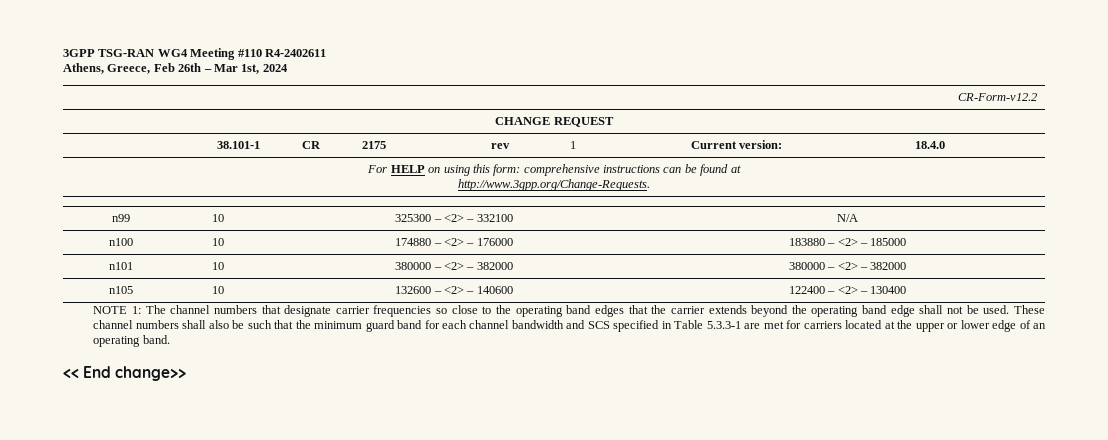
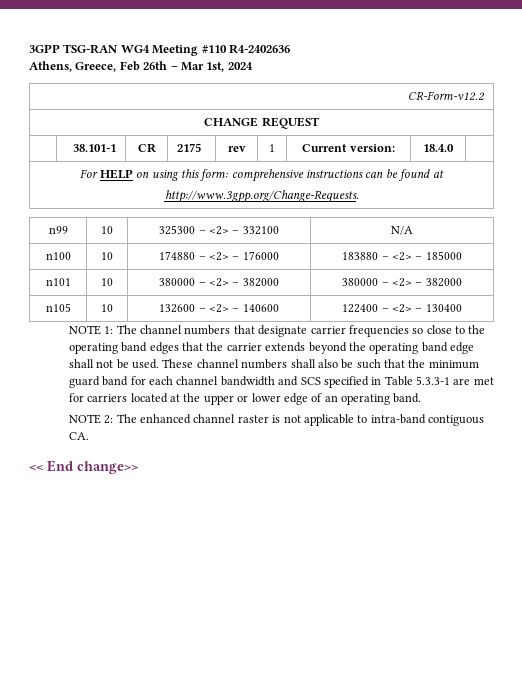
- 3GPP TSG-RAN WG4 Meeting #110 R4-2402611
+ 3GPP TSG-RAN WG4 Meeting #110 R4-2402636
+ NOTE 2: The enhanced channel raster is not applicable to intra-band contiguous CA.

